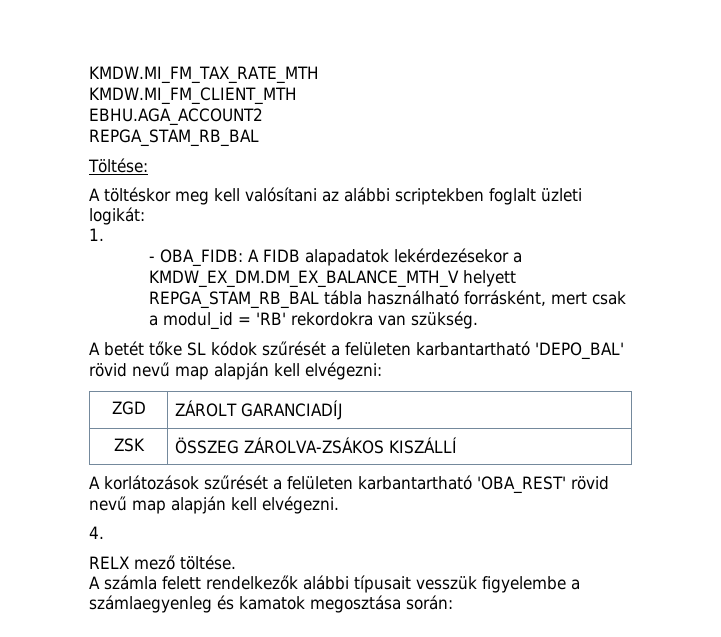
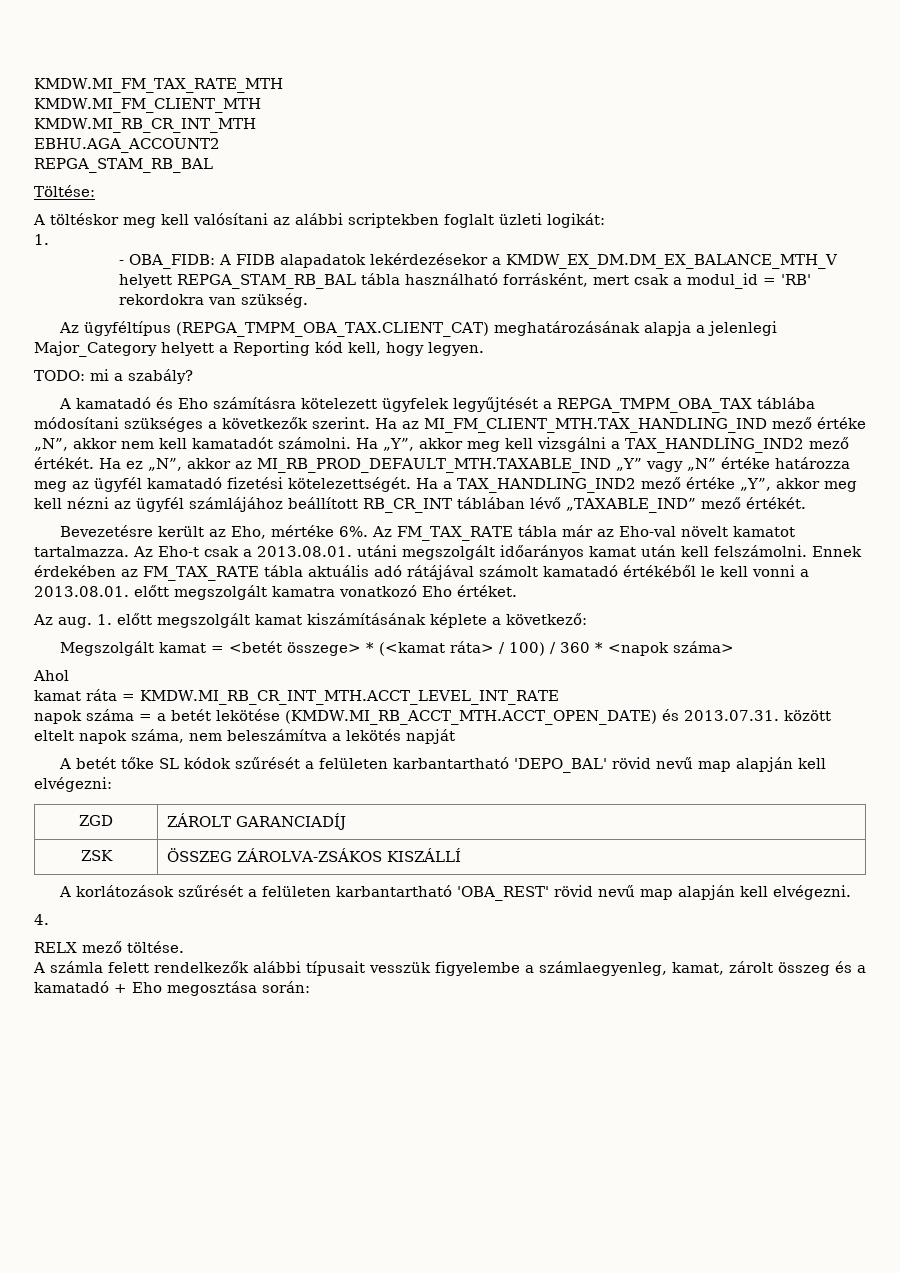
+ KMDW.MI_RB_CR_INT_MTH
+ Az ügyféltípus (REPGA_TMPM_OBA_TAX.CLIENT_CAT) meghatározásának alapja a jelenlegi Major_Category helyett a Reporting kód kell, hogy legyen.
+ TODO: mi a szabály?
+ A kamatadó és Eho számításra kötelezett ügyfelek legyűjtését a REPGA_TMPM_OBA_TAX táblába módosítani szükséges a következők szerint. Ha az MI_FM_CLIENT_MTH.TAX_HANDLING_IND mező értéke „N”, akkor nem kell kamatadót számolni. Ha „Y”, akkor meg kell vizsgálni a TAX_HANDLING_IND2 mező értékét. Ha ez „N”, akkor az MI_RB_PROD_DEFAULT_MTH.TAXABLE_IND „Y” vagy „N” értéke határozza meg az ügyfél kamatadó fizetési kötelezettségét. Ha a TAX_HANDLING_IND2 mező értéke „Y”, akkor meg kell nézni az ügyfél számlájához beállított RB_CR_INT táblában lévő „TAXABLE_IND” mező értékét.
+ Bevezetésre került az Eho, mértéke 6%. Az FM_TAX_RATE tábla már az Eho-val növelt kamatot tartalmazza. Az Eho-t csak a 2013.08.01. utáni megszolgált időarányos kamat után kell felszámolni. Ennek érdekében az FM_TAX_RATE tábla aktuális adó rátájával számolt kamatadó értékéből le kell vonni a 2013.08.01. előtt megszolgált kamatra vonatkozó Eho értéket.
+ Az aug. 1. előtt megszolgált kamat kiszámításának képlete a következő:
+ Megszolgált kamat = <betét összege> * (<kamat ráta> / 100) / 360 * <napok száma>
+ Ahol
+ kamat ráta = KMDW.MI_RB_CR_INT_MTH.ACCT_LEVEL_INT_RATE
+ napok száma = a betét lekötése (KMDW.MI_RB_ACCT_MTH.ACCT_OPEN_DATE) és 2013.07.31. között eltelt napok száma, nem beleszámítva a lekötés napját
- A számla felett rendelkezők alábbi típusait vesszük figyelembe a számlaegyenleg és kamatok megosztása során:
+ A számla felett rendelkezők alábbi típusait vesszük figyelembe a számlaegyenleg, kamat, zárolt összeg és a kamatadó + Eho megosztása során:

